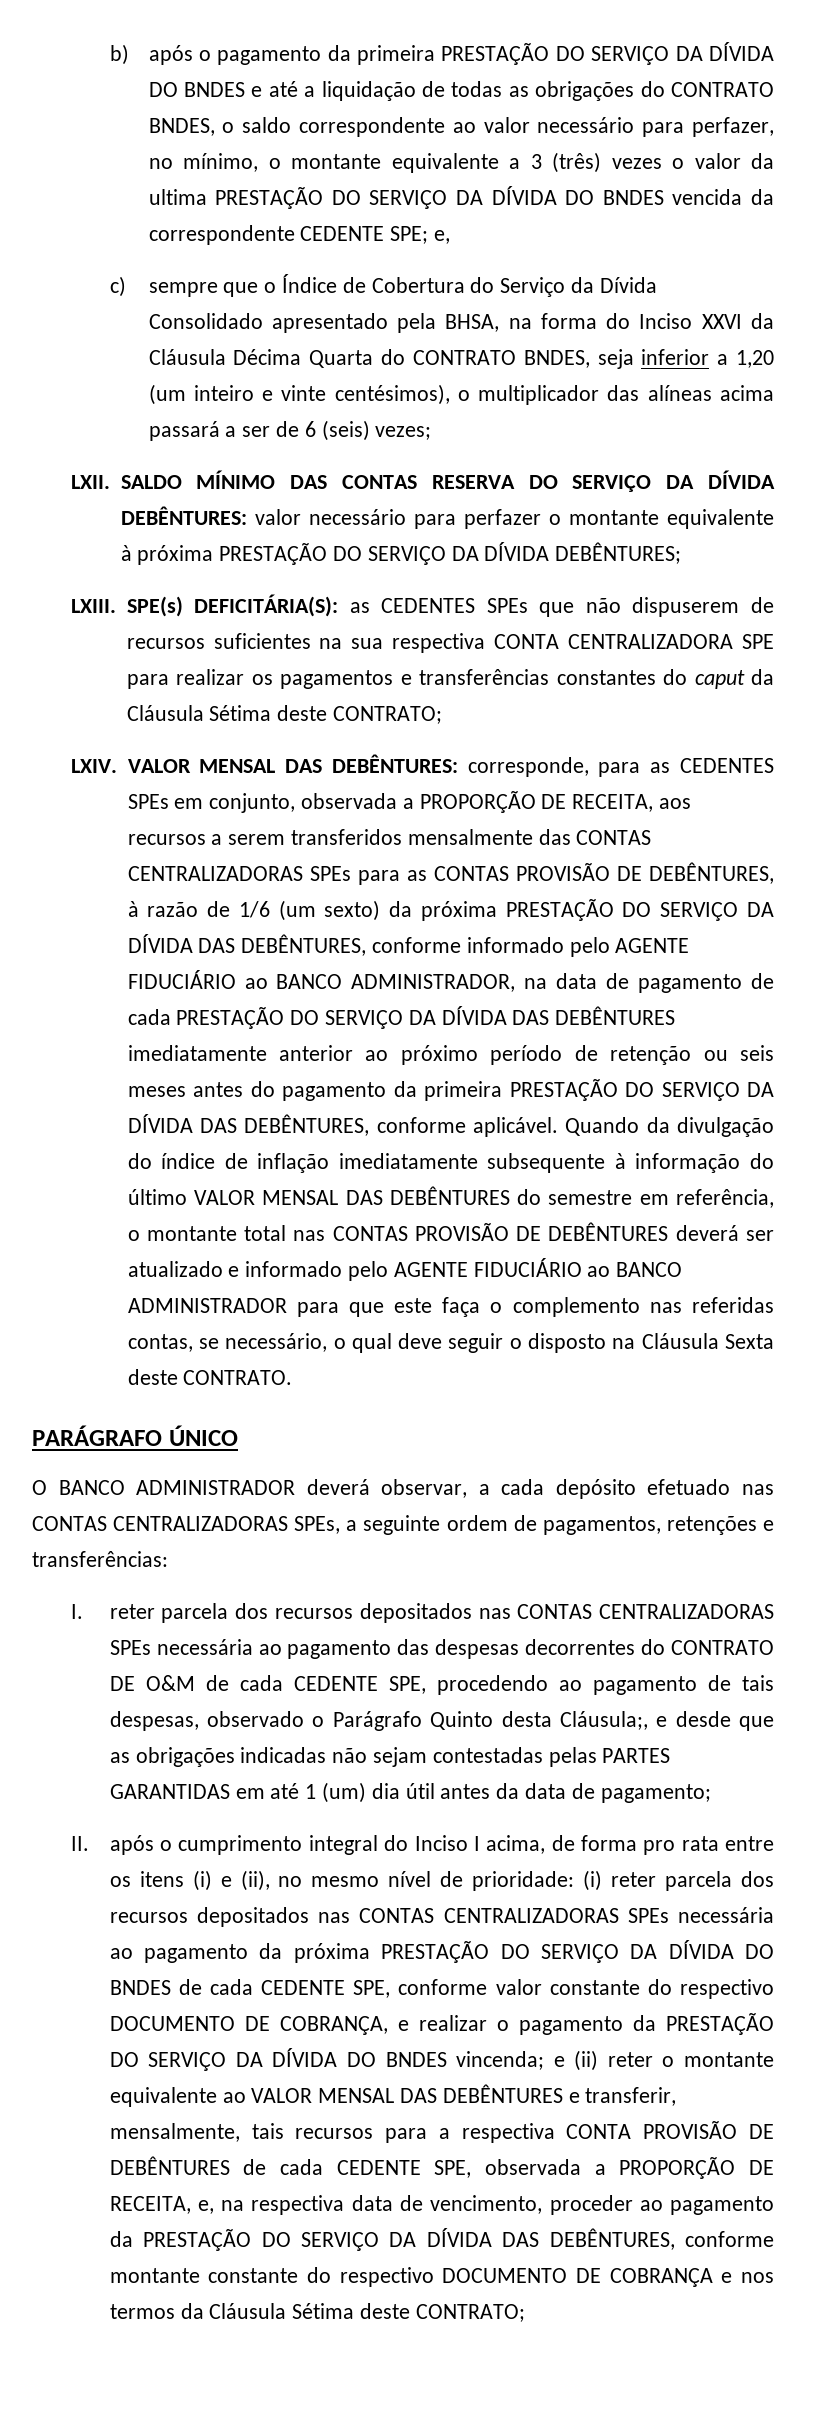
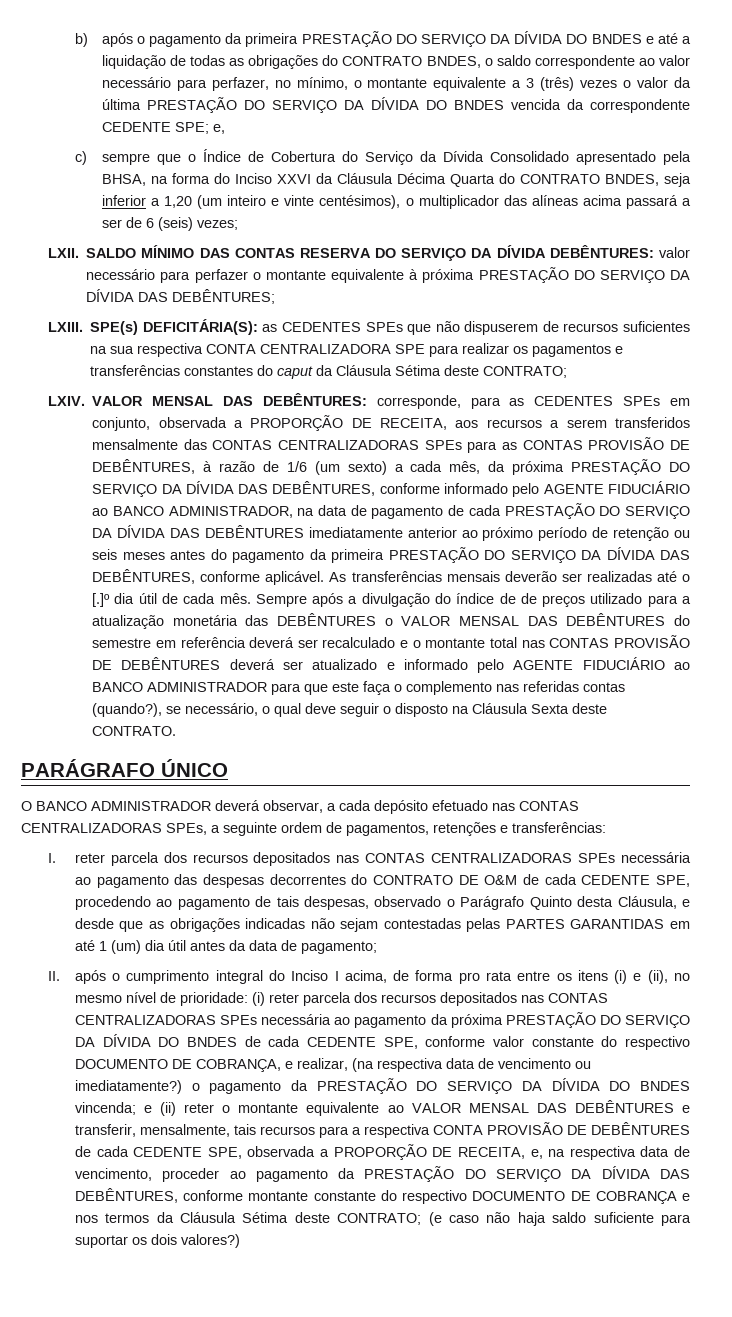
- b) após o pagamento da primeira PRESTAÇÃO DO SERVIÇO DA DÍVIDA DO BNDES e até a liquidação de todas as obrigações do CONTRATO BNDES, o saldo correspondente ao valor necessário para perfazer, no mínimo, o montante equivalente a 3 (três) vezes o valor da ultima PRESTAÇÃO DO SERVIÇO DA DÍVIDA DO BNDES vencida da correspondente CEDENTE SPE; e,
+ b) após o pagamento da primeira PRESTAÇÃO DO SERVIÇO DA DÍVIDA DO BNDES e até a liquidação de todas as obrigações do CONTRATO BNDES, o saldo correspondente ao valor necessário para perfazer, no mínimo, o montante equivalente a 3 (três) vezes o valor da última PRESTAÇÃO DO SERVIÇO DA DÍVIDA DO BNDES vencida da correspondente CEDENTE SPE; e,
- SALDO MÍNIMO DAS CONTAS RESERVA DO SERVIÇO DA DÍVIDA DEBÊNTURES: valor necessário para perfazer o montante equivalente à próxima PRESTAÇÃO DO SERVIÇO DA DÍVIDA DEBÊNTURES;
+ SALDO MÍNIMO DAS CONTAS RESERVA DO SERVIÇO DA DÍVIDA DEBÊNTURES: valor necessário para perfazer o montante equivalente à próxima PRESTAÇÃO DO SERVIÇO DA DÍVIDA DAS DEBÊNTURES;
- corresponde, para as CEDENTES SPEs em conjunto, observada a PROPORÇÃO DE RECEITA, aos recursos a serem transferidos mensalmente das CONTAS CENTRALIZADORAS SPEs para as CONTAS PROVISÃO DE DEBÊNTURES, à razão de 1/6 (um sexto) da próxima PRESTAÇÃO DO SERVIÇO DA DÍVIDA DAS DEBÊNTURES, conforme informado pelo AGENTE FIDUCIÁRIO ao BANCO ADMINISTRADOR, na data de pagamento de cada PRESTAÇÃO DO SERVIÇO DA DÍVIDA DAS DEBÊNTURES imediatamente anterior ao próximo período de retenção ou seis meses antes do pagamento da primeira PRESTAÇÃO DO SERVIÇO DA DÍVIDA DAS DEBÊNTURES, conforme aplicável.
+ corresponde, para as CEDENTES SPEs em conjunto, observada a PROPORÇÃO DE RECEITA, aos recursos a serem transferidos mensalmente das CONTAS CENTRALIZADORAS SPEs para as CONTAS PROVISÃO DE DEBÊNTURES, à razão de 1/6 (um sexto) a cada mês, da próxima PRESTAÇÃO DO SERVIÇO DA DÍVIDA DAS DEBÊNTURES, conforme informado pelo AGENTE FIDUCIÁRIO ao BANCO ADMINISTRADOR, na data de pagamento de cada PRESTAÇÃO DO SERVIÇO DA DÍVIDA DAS DEBÊNTURES imediatamente anterior ao próximo período de retenção ou seis meses antes do pagamento da primeira PRESTAÇÃO DO SERVIÇO DA DÍVIDA DAS DEBÊNTURES, conforme aplicável.
- Quando da divulgação do índice de inflação imediatamente subsequente à informação do último VALOR MENSAL DAS DEBÊNTURES do semestre em referência, o montante total nas CONTAS PROVISÃO DE DEBÊNTURES deverá ser atualizado e informado pelo AGENTE FIDUCIÁRIO ao BANCO ADMINISTRADOR para que este faça o complemento nas referidas contas, se necessário, o qual deve seguir o disposto na Cláusula Sexta deste CONTRATO.
+ As transferências mensais deverão ser realizadas até o [.]º dia útil de cada mês. Sempre após a divulgação do índice de de preços utilizado para a atualização monetária das DEBÊNTURES o VALOR MENSAL DAS DEBÊNTURES do semestre em referência deverá ser recalculado e o montante total nas CONTAS PROVISÃO DE DEBÊNTURES deverá ser atualizado e informado pelo AGENTE FIDUCIÁRIO ao BANCO ADMINISTRADOR para que este faça o complemento nas referidas contas (quando?), se necessário, o qual deve seguir o disposto na Cláusula Sexta deste CONTRATO.
- I. reter parcela dos recursos depositados nas CONTAS CENTRALIZADORAS SPEs necessária ao pagamento das despesas decorrentes do CONTRATO DE O&M de cada CEDENTE SPE, procedendo ao pagamento de tais despesas, observado o Parágrafo Quinto desta Cláusula;, e desde que as obrigações indicadas não sejam contestadas pelas PARTES GARANTIDAS em até 1 (um) dia útil antes da data de pagamento;
+ I. reter parcela dos recursos depositados nas CONTAS CENTRALIZADORAS SPEs necessária ao pagamento das despesas decorrentes do CONTRATO DE O&M de cada CEDENTE SPE, procedendo ao pagamento de tais despesas, observado o Parágrafo Quinto desta Cláusula, e desde que as obrigações indicadas não sejam contestadas pelas PARTES GARANTIDAS em até 1 (um) dia útil antes da data de pagamento;
- (i) reter parcela dos recursos depositados nas CONTAS CENTRALIZADORAS SPEs necessária ao pagamento da próxima PRESTAÇÃO DO SERVIÇO DA DÍVIDA DO BNDES de cada CEDENTE SPE, conforme valor constante do respectivo DOCUMENTO DE COBRANÇA, e realizar o pagamento da PRESTAÇÃO DO SERVIÇO DA DÍVIDA DO BNDES vincenda;
+ (i) reter parcela dos recursos depositados nas CONTAS CENTRALIZADORAS SPEs necessária ao pagamento da próxima PRESTAÇÃO DO SERVIÇO DA DÍVIDA DO BNDES de cada CEDENTE SPE, conforme valor constante do respectivo DOCUMENTO DE COBRANÇA, e realizar, (na respectiva data de vencimento ou imediatamente?) o pagamento da PRESTAÇÃO DO SERVIÇO DA DÍVIDA DO BNDES vincenda;
+ (e caso não haja saldo suficiente para suportar os dois valores?)

